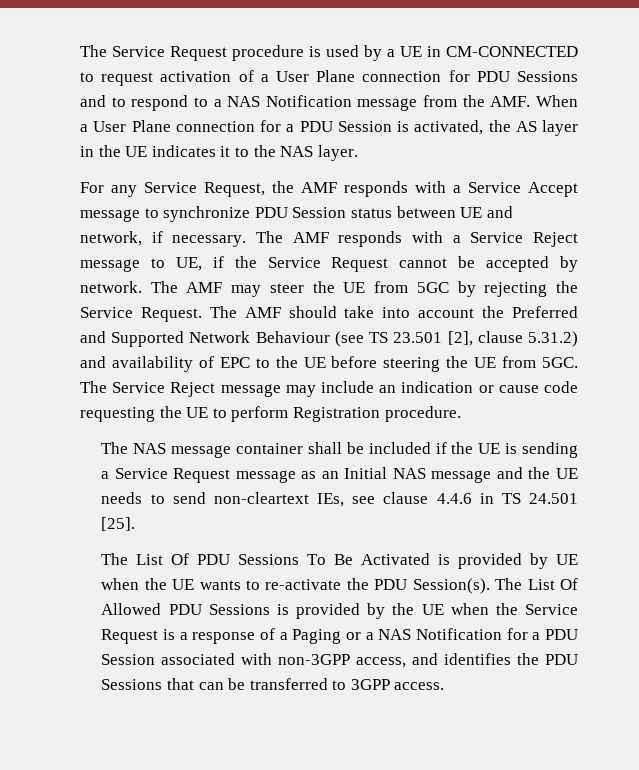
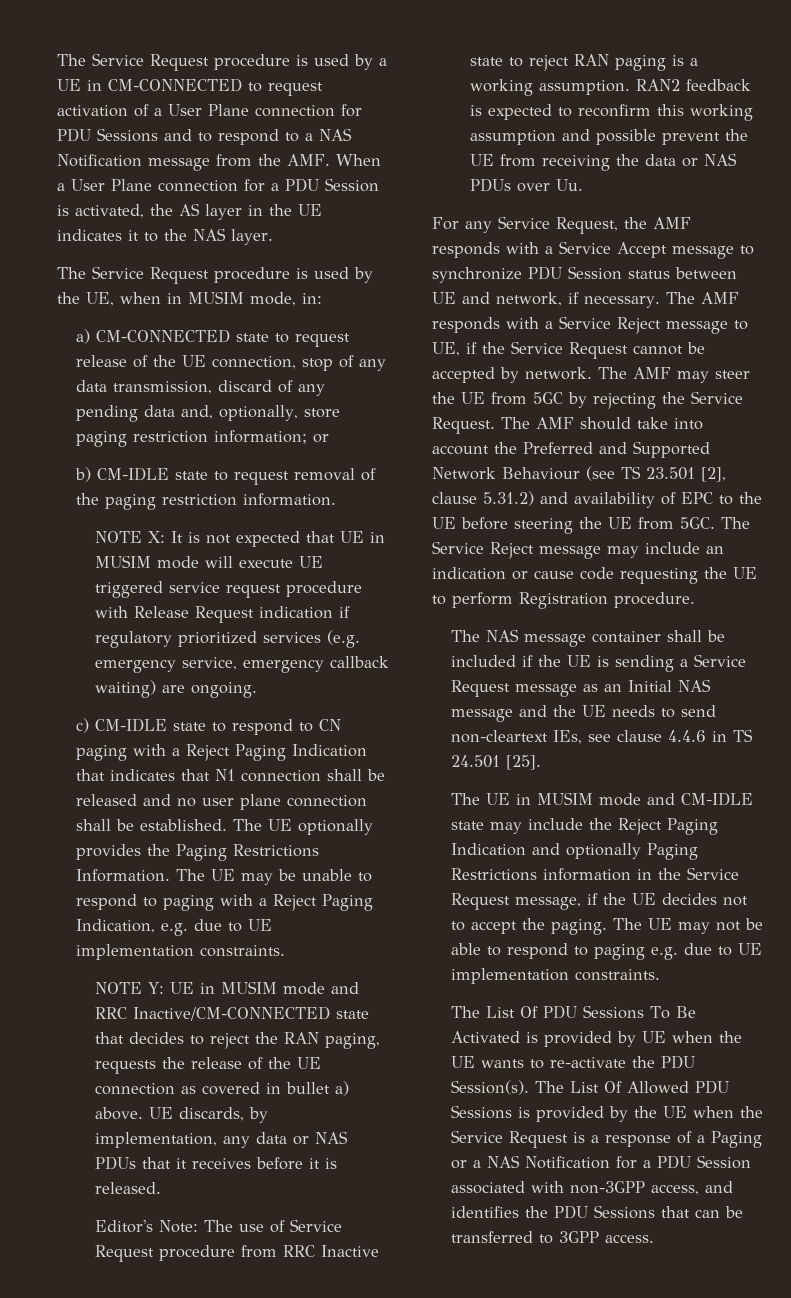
+ The Service Request procedure is used by the UE, when in MUSIM mode, in:
+ a) CM-CONNECTED state to request release of the UE connection, stop of any data transmission, discard of any pending data and, optionally, store paging restriction information; or
+ b) CM-IDLE state to request removal of the paging restriction information.
+ NOTE X: It is not expected that UE in MUSIM mode will execute UE triggered service request procedure with Release Request indication if regulatory prioritized services (e.g. emergency service, emergency callback waiting) are ongoing.
+ c) CM-IDLE state to respond to CN paging with a Reject Paging Indication that indicates that N1 connection shall be released and no user plane connection shall be established. The UE optionally provides the Paging Restrictions Information. The UE may be unable to respond to paging with a Reject Paging Indication, e.g. due to UE implementation constraints.
+ NOTE Y: UE in MUSIM mode and RRC Inactive/CM-CONNECTED state that decides to reject the RAN paging, requests the release of the UE connection as covered in bullet a) above. UE discards, by implementation, any data or NAS PDUs that it receives before it is released.
+ Editor's Note: The use of Service Request procedure from RRC Inactive state to reject RAN paging is a working assumption. RAN2 feedback is expected to reconfirm this working assumption and possible prevent the UE from receiving the data or NAS PDUs over Uu.
+ The UE in MUSIM mode and CM-IDLE state may include the Reject Paging Indication and optionally Paging Restrictions information in the Service Request message, if the UE decides not to accept the paging. The UE may not be able to respond to paging e.g. due to UE implementation constraints.

